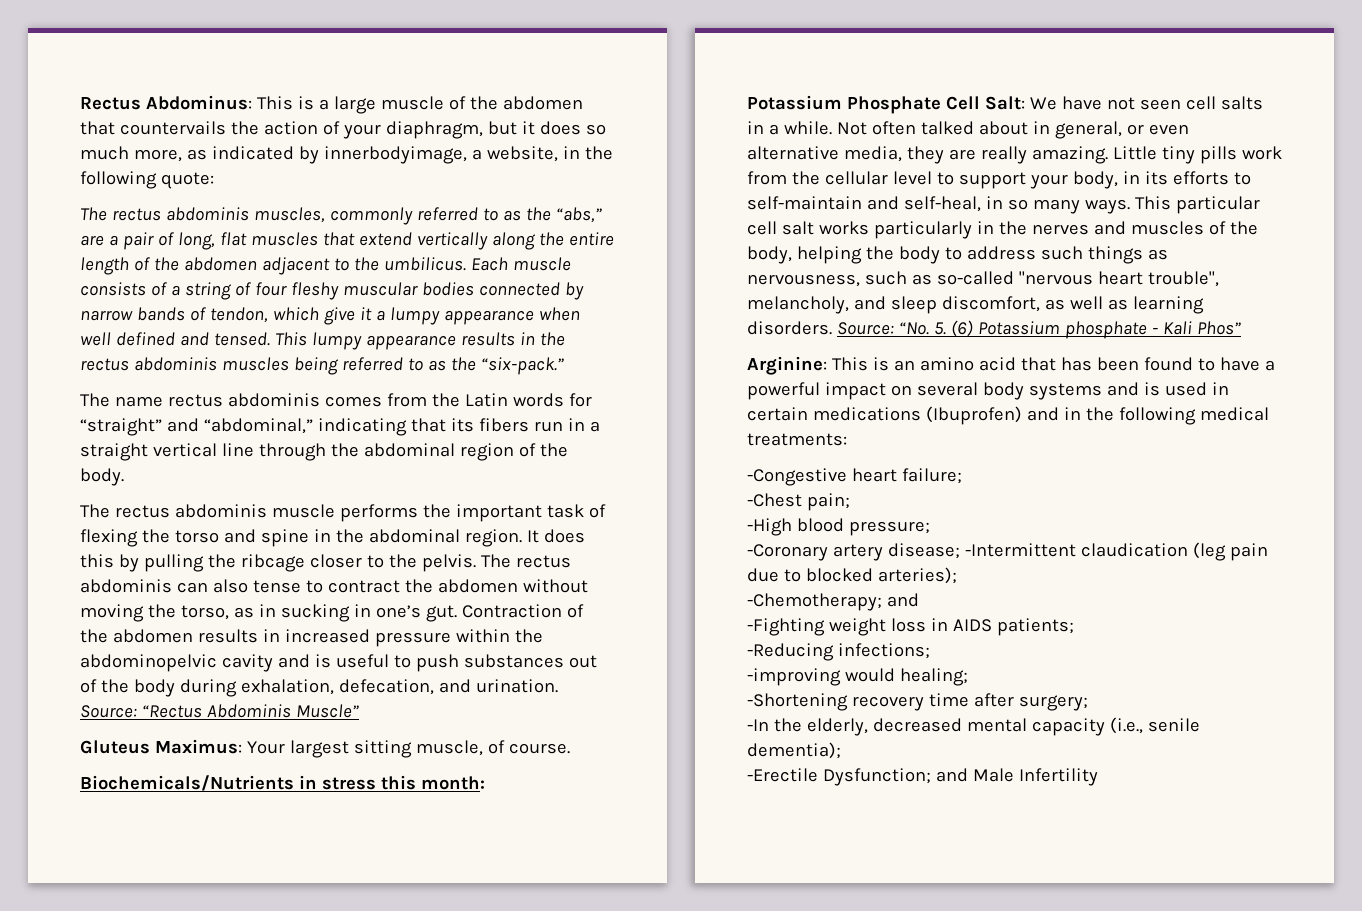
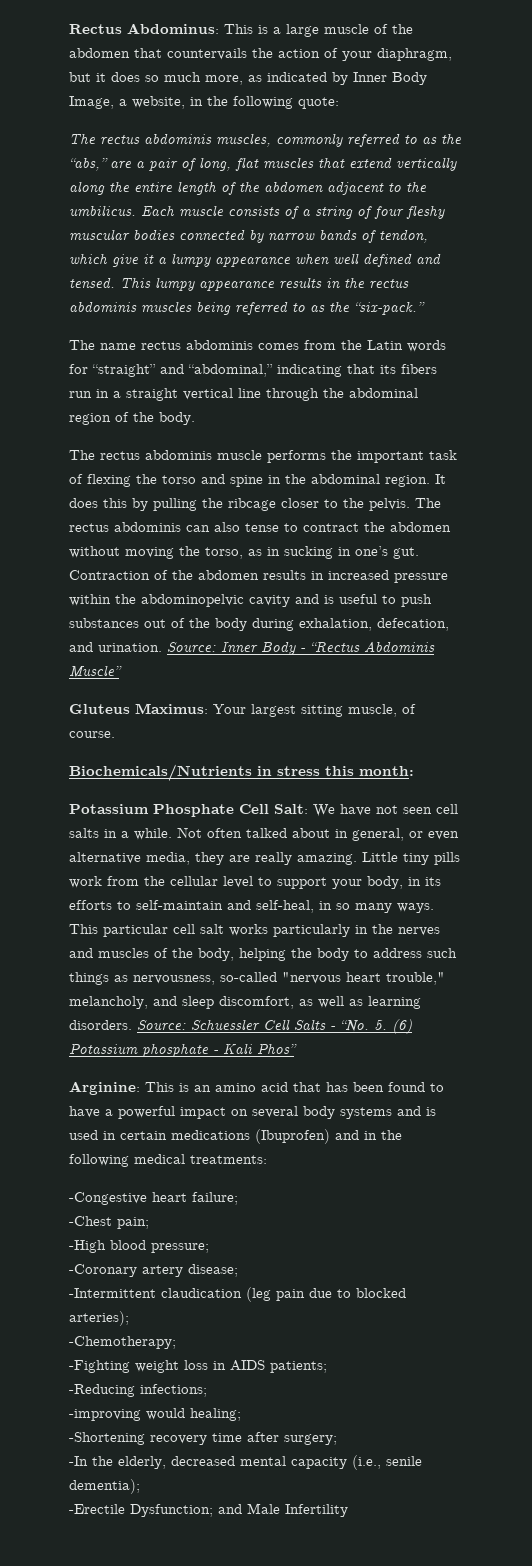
- Rectus Abdominus: This is a large muscle of the abdomen that countervails the action of your diaphragm, but it does so much more, as indicated by innerbodyimage, a website, in the following quote:
+ Rectus Abdominus: This is a large muscle of the abdomen that countervails the action of your diaphragm, but it does so much more, as indicated by Inner Body Image, a website, in the following quote:
- Source: “Rectus Abdominis Muscle”
+ Source: Inner Body - “Rectus Abdominis Muscle”
- This particular cell salt works particularly in the nerves and muscles of the body, helping the body to address such things as nervousness, such as so-called "nervous heart trouble", melancholy, and sleep discomfort, as well as learning disorders.
+ This particular cell salt works particularly in the nerves and muscles of the body, helping the body to address such things as nervousness, so-called "nervous heart trouble," melancholy, and sleep discomfort, as well as learning disorders.
- Source: “No. 5. (6) Potassium phosphate - Kali Phos”
+ Source: Schuessler Cell Salts - “No. 5. (6) Potassium phosphate - Kali Phos”
- -Coronary artery disease; -Intermittent claudication (leg pain due to blocked arteries);
+ -Coronary artery disease;
+ -Intermittent claudication (leg pain due to blocked arteries);
- -Chemotherapy; and
+ -Chemotherapy;

